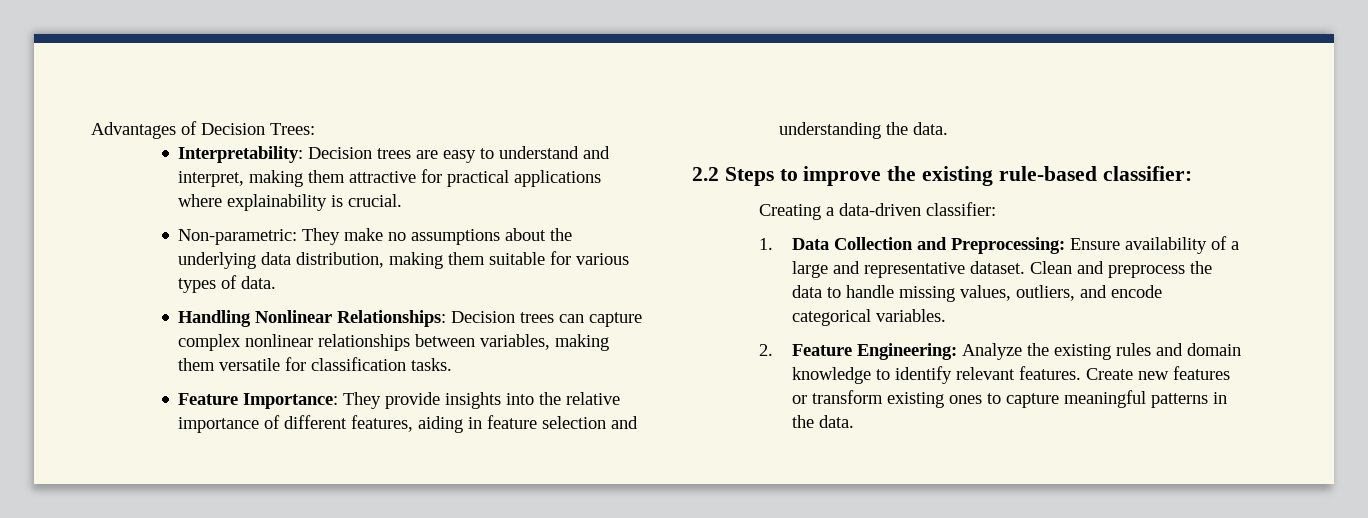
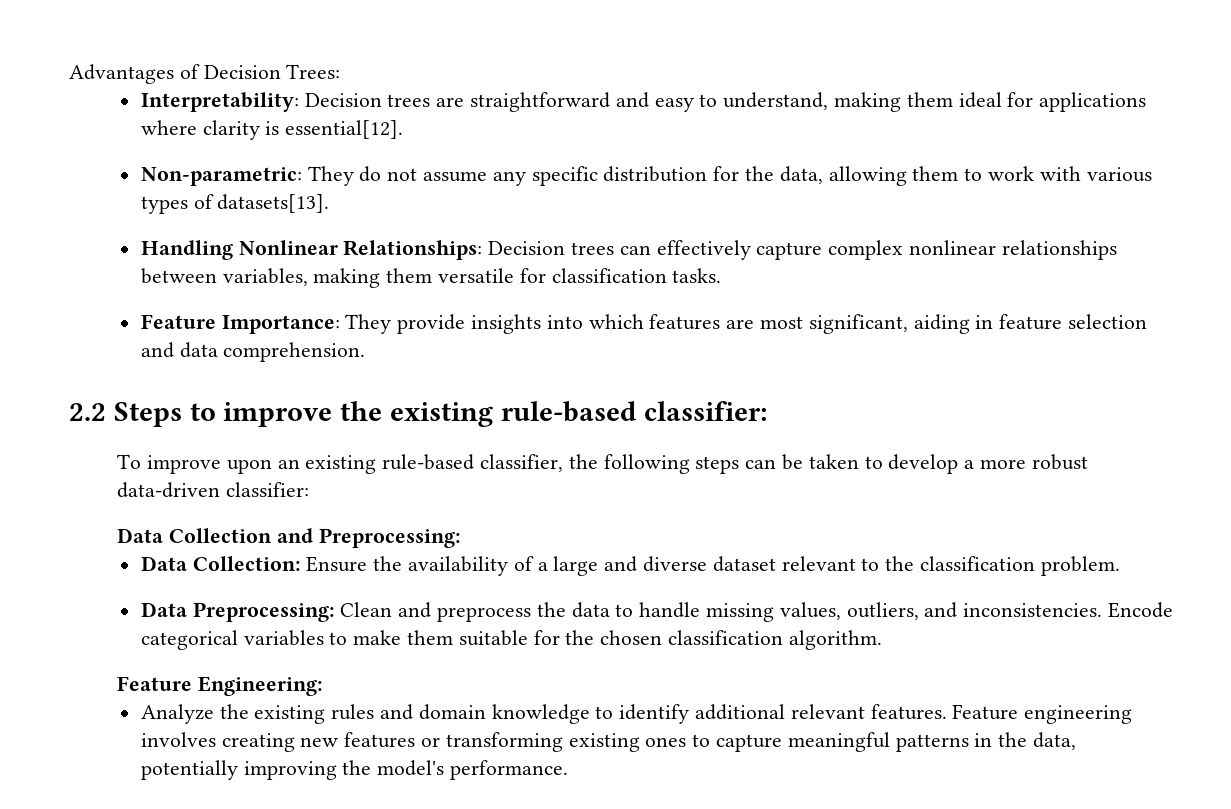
- Interpretability: Decision trees are easy to understand and interpret, making them attractive for practical applications where explainability is crucial.
- Non-parametric: They make no assumptions about the underlying data distribution, making them suitable for various types of data.
+ Interpretability: Decision trees are straightforward and easy to understand, making them ideal for applications where clarity is essential[12].
+ Non-parametric: They do not assume any specific distribution for the data, allowing them to work with various types of datasets[13].
- Handling Nonlinear Relationships: Decision trees can capture complex nonlinear relationships between variables, making them versatile for classification tasks.
+ Handling Nonlinear Relationships: Decision trees can effectively capture complex nonlinear relationships between variables, making them versatile for classification tasks.
- Feature Importance: They provide insights into the relative importance of different features, aiding in feature selection and understanding the data.
+ Feature Importance: They provide insights into which features are most significant, aiding in feature selection and data comprehension.
- Creating a data-driven classifier:
+ To improve upon an existing rule-based classifier, the following steps can be taken to develop a more robust data-driven classifier:
- 1. Data Collection and Preprocessing: Ensure availability of a large and representative dataset. Clean and preprocess the data to handle missing values, outliers, and encode categorical variables.
- 2. Feature Engineering: Analyze the existing rules and domain knowledge to identify relevant features.
+ Data Collection and Preprocessing:
+ Data Collection: Ensure the availability of a large and diverse dataset relevant to the classification problem.
+ Data Preprocessing: Clean and preprocess the data to handle missing values, outliers, and inconsistencies. Encode categorical variables to make them suitable for the chosen classification algorithm.
+ Feature Engineering:
+ Analyze the existing rules and domain knowledge to identify additional relevant features.
- Create new features or transform existing ones to capture meaningful patterns in the data.
+ Feature engineering involves creating new features or transforming existing ones to capture meaningful patterns in the data, potentially improving the model's performance.

